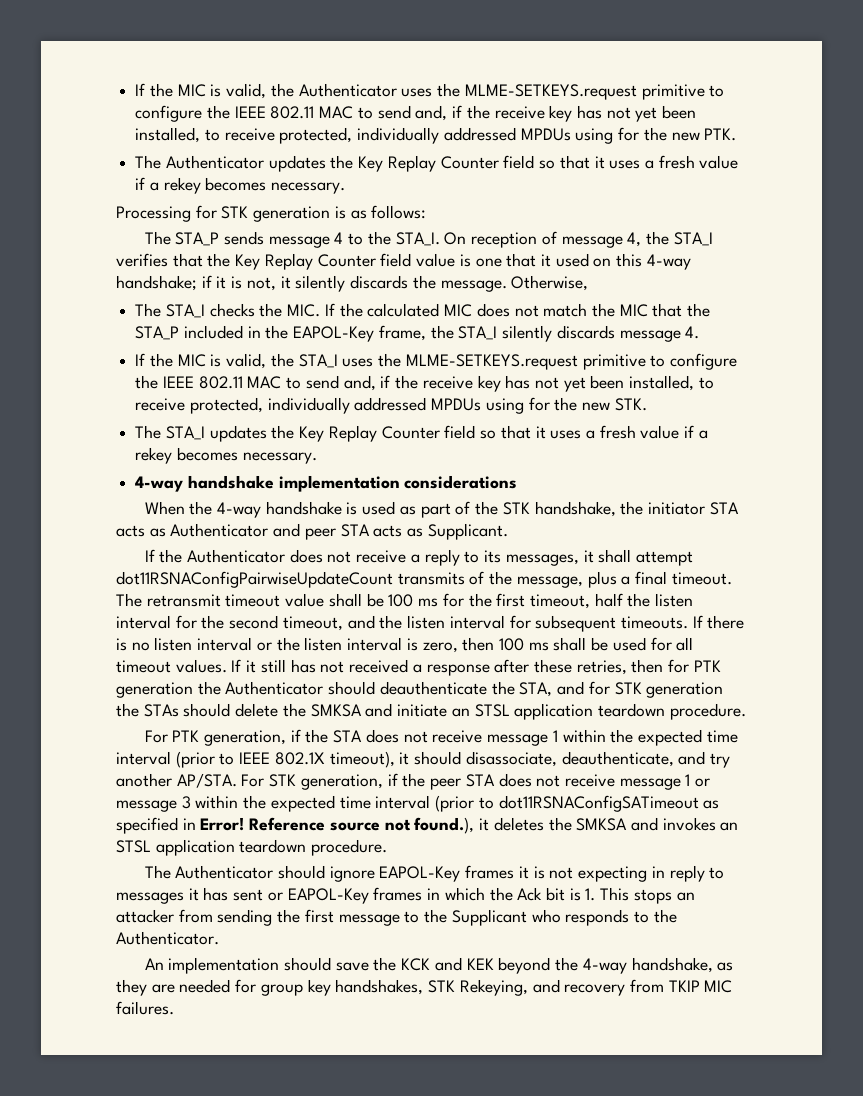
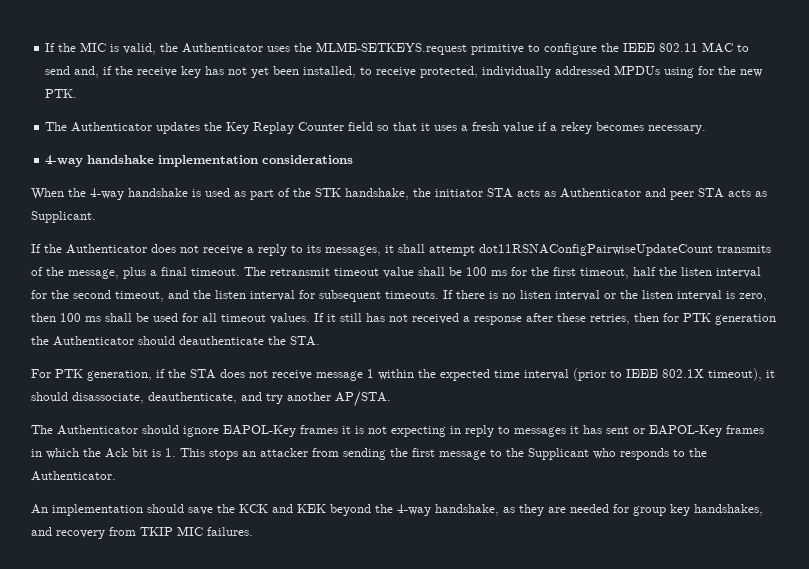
- Processing for STK generation is as follows:
- The STA_P sends message 4 to the STA_I. On reception of message 4, the STA_I verifies that the Key Replay Counter field value is one that it used on this 4-way handshake; if it is not, it silently discards the message. Otherwise,
- The STA_I checks the MIC. If the calculated MIC does not match the MIC that the STA_P included in the EAPOL-Key frame, the STA_I silently discards message 4.
- If the MIC is valid, the STA_I uses the MLME-SETKEYS.request primitive to configure the IEEE 802.11 MAC to send and, if the receive key has not yet been installed, to receive protected, individually addressed MPDUs using for the new STK.
- The STA_I updates the Key Replay Counter field so that it uses a fresh value if a rekey becomes necessary.
- If it still has not received a response after these retries, then for PTK generation the Authenticator should deauthenticate the STA, and for STK generation the STAs should delete the SMKSA and initiate an STSL application teardown procedure.
+ If it still has not received a response after these retries, then for PTK generation the Authenticator should deauthenticate the STA.
- For STK generation, if the peer STA does not receive message 1 or message 3 within the expected time interval (prior to dot11RSNAConfigSATimeout as specified in Error! Reference source not found.), it deletes the SMKSA and invokes an STSL application teardown procedure.
- An implementation should save the KCK and KEK beyond the 4-way handshake, as they are needed for group key handshakes, STK Rekeying, and recovery from TKIP MIC failures.
+ An implementation should save the KCK and KEK beyond the 4-way handshake, as they are needed for group key handshakes, and recovery from TKIP MIC failures.

